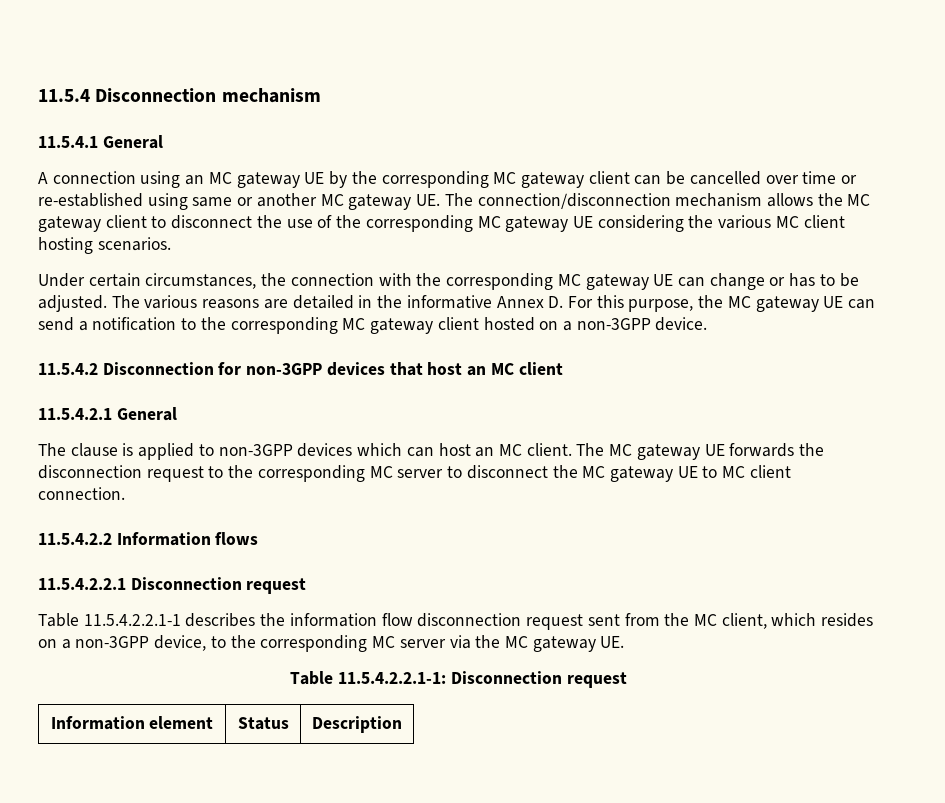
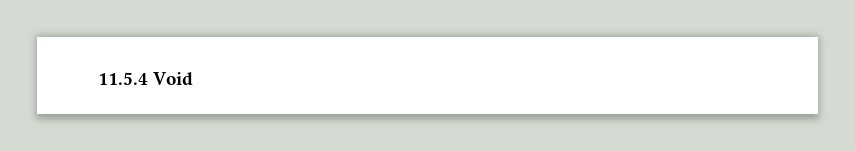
- 11.5.4 Disconnection mechanism
- 11.5.4.1 General
- A connection using an MC gateway UE by the corresponding MC gateway client can be cancelled over time or re-established using same or another MC gateway UE. The connection/disconnection mechanism allows the MC gateway client to disconnect the use of the corresponding MC gateway UE considering the various MC client hosting scenarios.
- Under certain circumstances, the connection with the corresponding MC gateway UE can change or has to be adjusted. The various reasons are detailed in the informative Annex D. For this purpose, the MC gateway UE can send a notification to the corresponding MC gateway client hosted on a non-3GPP device.
- 11.5.4.2 Disconnection for non-3GPP devices that host an MC client
- 11.5.4.2.1 General
- The clause is applied to non-3GPP devices which can host an MC client. The MC gateway UE forwards the disconnection request to the corresponding MC server to disconnect the MC gateway UE to MC client connection.
- 11.5.4.2.2 Information flows
- 11.5.4.2.2.1 Disconnection request
- Table 11.5.4.2.2.1-1 describes the information flow disconnection request sent from the MC client, which resides on a non-3GPP device, to the corresponding MC server via the MC gateway UE.
- Table 11.5.4.2.2.1-1: Disconnection request
- Information element | Status | Description
+ 11.5.4 Void

